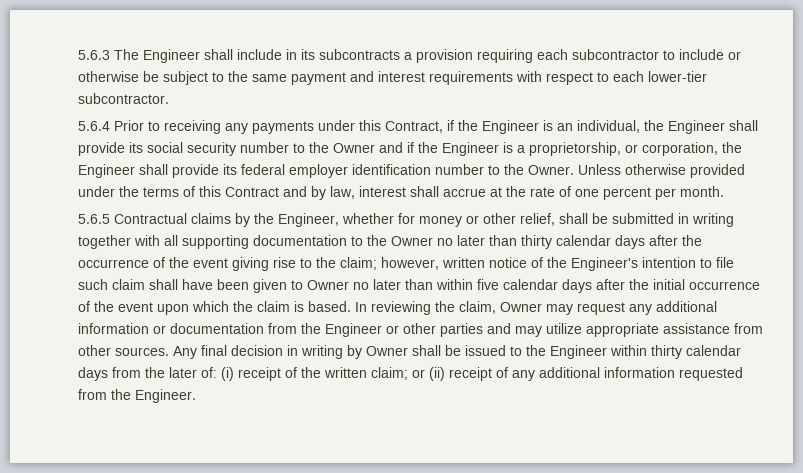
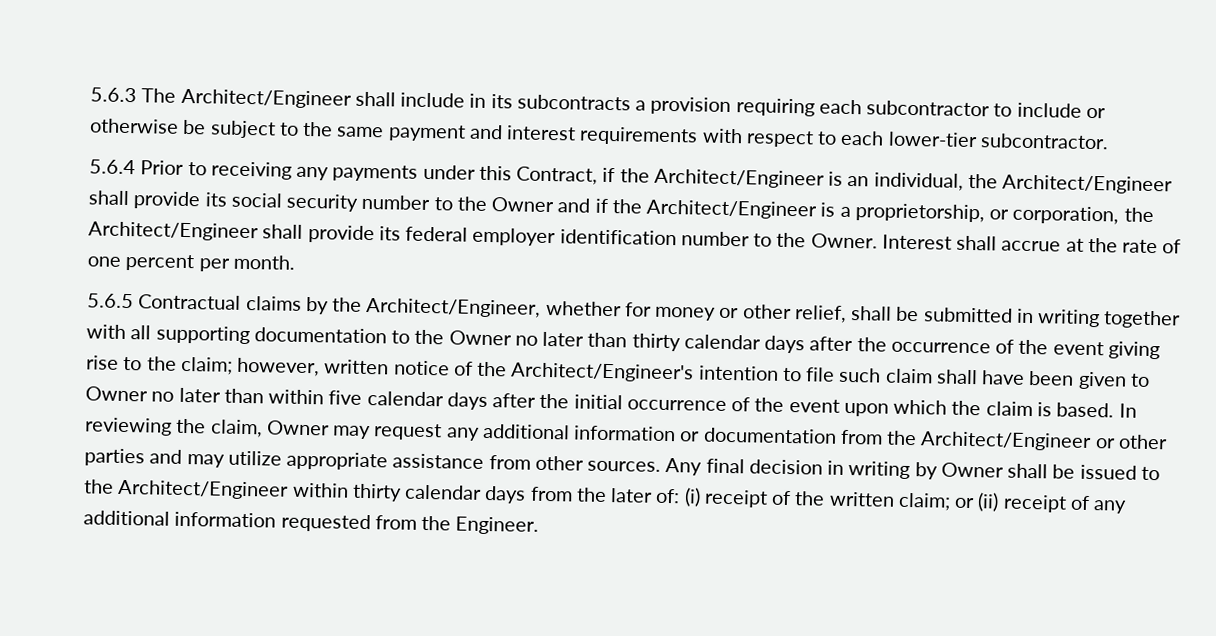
- 5.6.3 The Engineer shall include in its subcontracts a provision requiring each subcontractor to include or otherwise be subject to the same payment and interest requirements with respect to each lower-tier subcontractor.
+ 5.6.3 The Architect/Engineer shall include in its subcontracts a provision requiring each subcontractor to include or otherwise be subject to the same payment and interest requirements with respect to each lower-tier subcontractor.
- 5.6.4 Prior to receiving any payments under this Contract, if the Engineer is an individual, the Engineer shall provide its social security number to the Owner and if the Engineer is a proprietorship, or corporation, the Engineer shall provide its federal employer identification number to the Owner.
+ 5.6.4 Prior to receiving any payments under this Contract, if the Architect/Engineer is an individual, the Architect/Engineer shall provide its social security number to the Owner and if the Architect/Engineer is a proprietorship, or corporation, the Architect/Engineer shall provide its federal employer identification number to the Owner.
- Unless otherwise provided under the terms of this Contract and by law, interest shall accrue at the rate of one percent per month.
+ Interest shall accrue at the rate of one percent per month.
- 5.6.5 Contractual claims by the Engineer, whether for money or other relief, shall be submitted in writing together with all supporting documentation to the Owner no later than thirty calendar days after the occurrence of the event giving rise to the claim;
+ 5.6.5 Contractual claims by the Architect/Engineer, whether for money or other relief, shall be submitted in writing together with all supporting documentation to the Owner no later than thirty calendar days after the occurrence of the event giving rise to the claim;
- however, written notice of the Engineer's intention to file such claim shall have been given to Owner no later than within five calendar days after the initial occurrence of the event upon which the claim is based.
+ however, written notice of the Architect/Engineer's intention to file such claim shall have been given to Owner no later than within five calendar days after the initial occurrence of the event upon which the claim is based.
- In reviewing the claim, Owner may request any additional information or documentation from the Engineer or other parties and may utilize appropriate assistance from other sources.
+ In reviewing the claim, Owner may request any additional information or documentation from the Architect/Engineer or other parties and may utilize appropriate assistance from other sources.
- Any final decision in writing by Owner shall be issued to the Engineer within thirty calendar days from the later of: (i) receipt of the written claim; or (ii) receipt of any additional information requested from the Engineer.
+ Any final decision in writing by Owner shall be issued to the Architect/Engineer within thirty calendar days from the later of: (i) receipt of the written claim; or (ii) receipt of any additional information requested from the Engineer.

